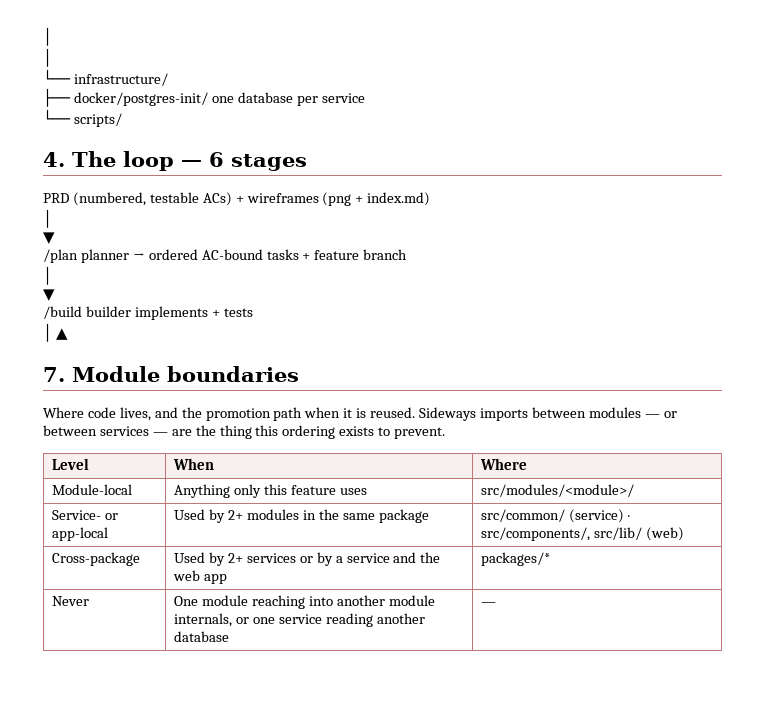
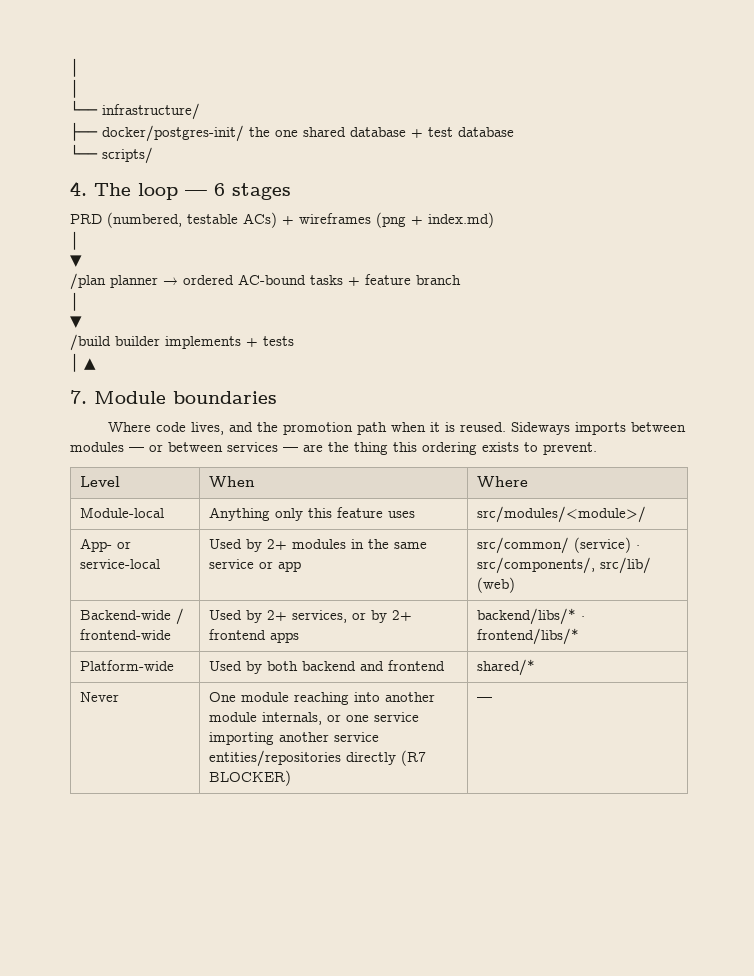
- ├── docker/postgres-init/ one database per service
+ ├── docker/postgres-init/ the one shared database + test database
- Service- or app-local | Used by 2+ modules in the same package | src/common/ (service) · src/components/, src/lib/ (web)
+ App- or service-local | Used by 2+ modules in the same service or app | src/common/ (service) · src/components/, src/lib/ (web)
- Cross-package | Used by 2+ services or by a service and the web app | packages/*
+ Backend-wide / frontend-wide | Used by 2+ services, or by 2+ frontend apps | backend/libs/* · frontend/libs/*
+ Platform-wide | Used by both backend and frontend | shared/*
- Never | One module reaching into another module internals, or one service reading another database | —
+ Never | One module reaching into another module internals, or one service importing another service entities/repositories directly (R7 BLOCKER) | —

